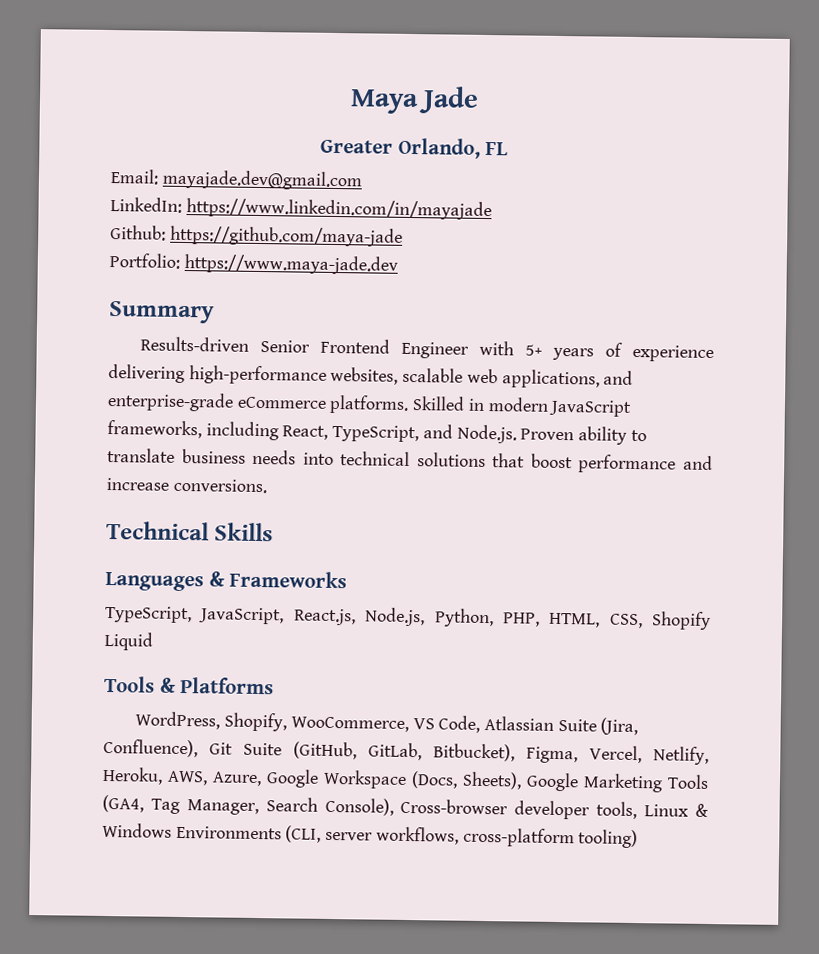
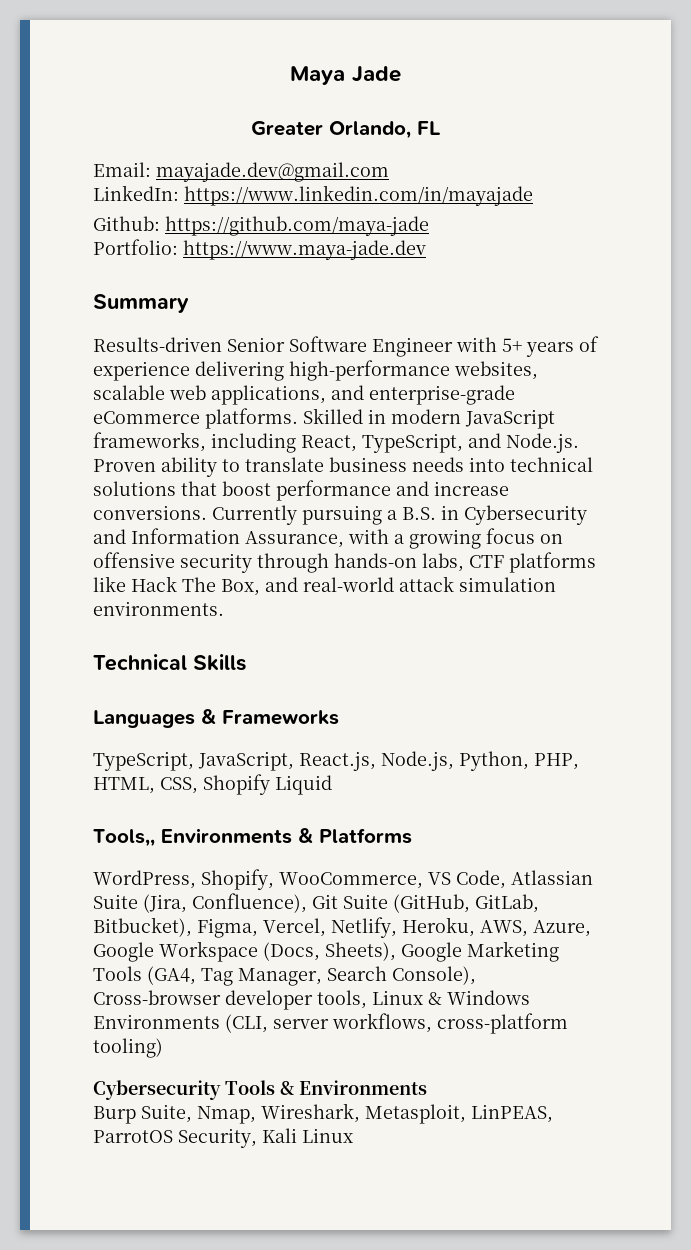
- Results-driven Senior Frontend Engineer with 5+ years of experience delivering high-performance websites, scalable web applications, and enterprise-grade eCommerce platforms.
+ Results-driven Senior Software Engineer with 5+ years of experience delivering high-performance websites, scalable web applications, and enterprise-grade eCommerce platforms.
+ Currently pursuing a B.S. in Cybersecurity and Information Assurance, with a growing focus on offensive security through hands-on labs, CTF platforms like Hack The Box, and real-world attack simulation environments.
- Tools & Platforms
+ Tools,, Environments & Platforms
+ Cybersecurity Tools & Environments
+ Burp Suite, Nmap, Wireshark, Metasploit, LinPEAS, ParrotOS Security, Kali Linux

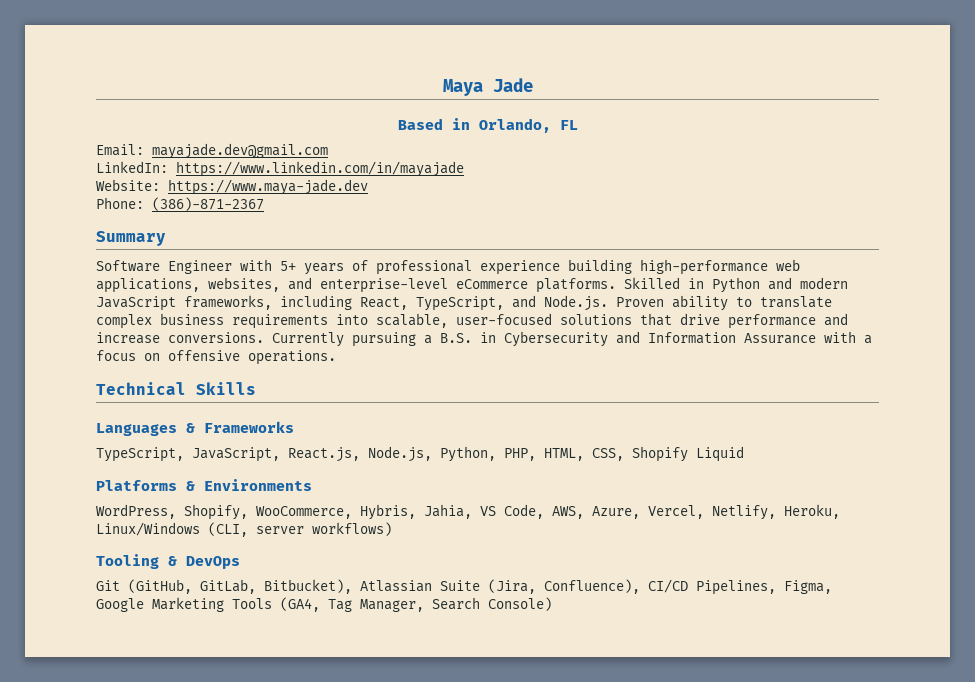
- Greater Orlando, FL
+ Based in Orlando, FL
- Github: https://github.com/maya-jade
- Portfolio: https://www.maya-jade.dev
+ Website: https://www.maya-jade.dev
+ Phone: (386)-871-2367
- Results-driven Senior Software Engineer with 5+ years of experience delivering high-performance websites, scalable web applications, and enterprise-grade eCommerce platforms.
+ Software Engineer with 5+ years of professional experience building high-performance web applications, websites, and enterprise-level eCommerce platforms.
- Skilled in modern JavaScript frameworks, including React, TypeScript, and Node.js. Proven ability to translate business needs into technical solutions that boost performance and increase conversions.
+ Skilled in Python and modern JavaScript frameworks, including React, TypeScript, and Node.js. Proven ability to translate complex business requirements into scalable, user-focused solutions that drive performance and increase conversions.
- Currently pursuing a B.S. in Cybersecurity and Information Assurance, with a growing focus on offensive security through hands-on labs, CTF platforms like Hack The Box, and real-world attack simulation environments.
+ Currently pursuing a B.S. in Cybersecurity and Information Assurance with a focus on offensive operations.
- Tools,, Environments & Platforms
+ Platforms & Environments
- WordPress, Shopify, WooCommerce, VS Code, Atlassian Suite (Jira, Confluence), Git Suite (GitHub, GitLab, Bitbucket), Figma, Vercel, Netlify, Heroku, AWS, Azure, Google Workspace (Docs, Sheets), Google Marketing Tools (GA4, Tag Manager, Search Console), Cross-browser developer tools, Linux & Windows Environments (CLI, server workflows, cross-platform tooling)
- Cybersecurity Tools & Environments
- Burp Suite, Nmap, Wireshark, Metasploit, LinPEAS, ParrotOS Security, Kali Linux
+ WordPress, Shopify, WooCommerce, Hybris, Jahia, VS Code, AWS, Azure, Vercel, Netlify, Heroku, Linux/Windows (CLI, server workflows)
+ Tooling & DevOps
+ Git (GitHub, GitLab, Bitbucket), Atlassian Suite (Jira, Confluence), CI/CD Pipelines, Figma, Google Marketing Tools (GA4, Tag Manager, Search Console)

